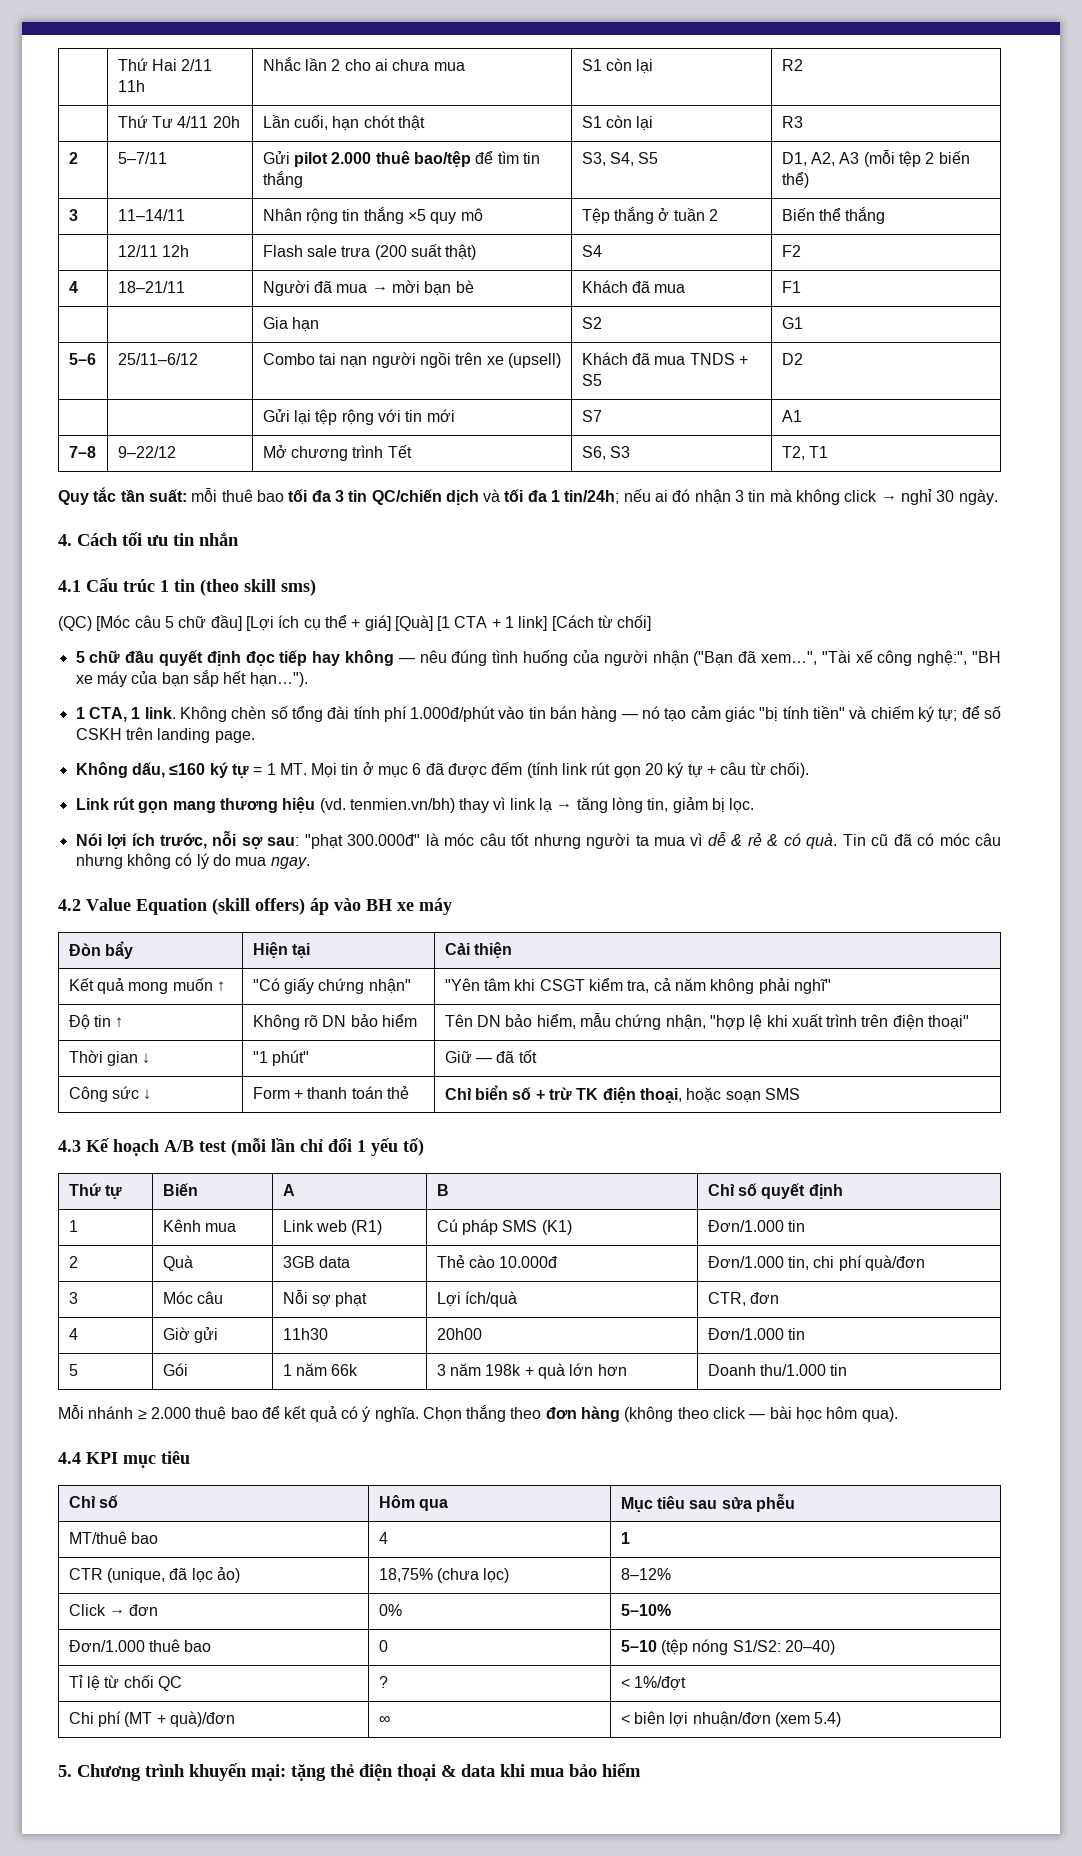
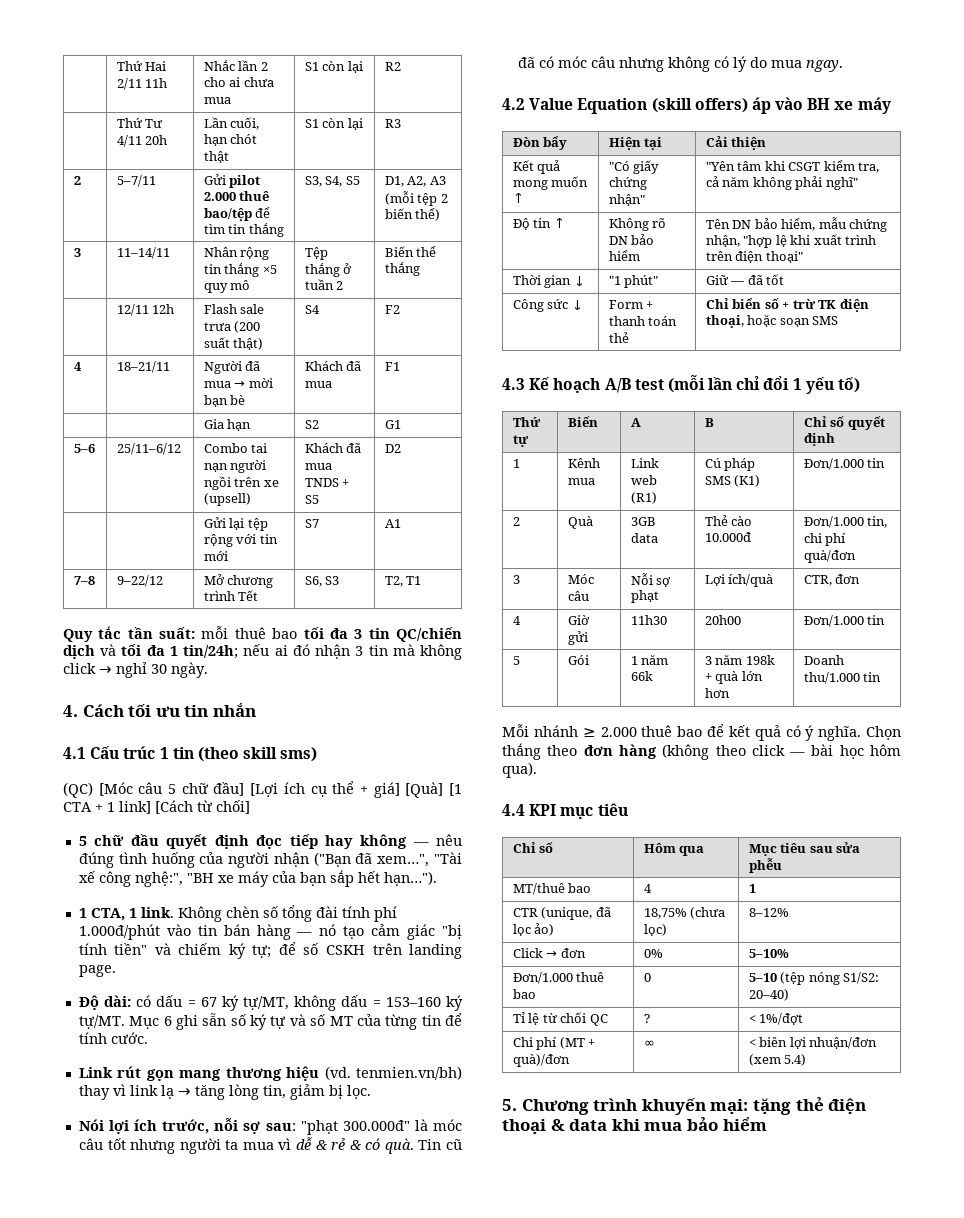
- Không dấu, ≤160 ký tự = 1 MT. Mọi tin ở mục 6 đã được đếm (tính link rút gọn 20 ký tự + câu từ chối).
+ Độ dài: có dấu = 67 ký tự/MT, không dấu = 153–160 ký tự/MT. Mục 6 ghi sẵn số ký tự và số MT của từng tin để tính cước.

